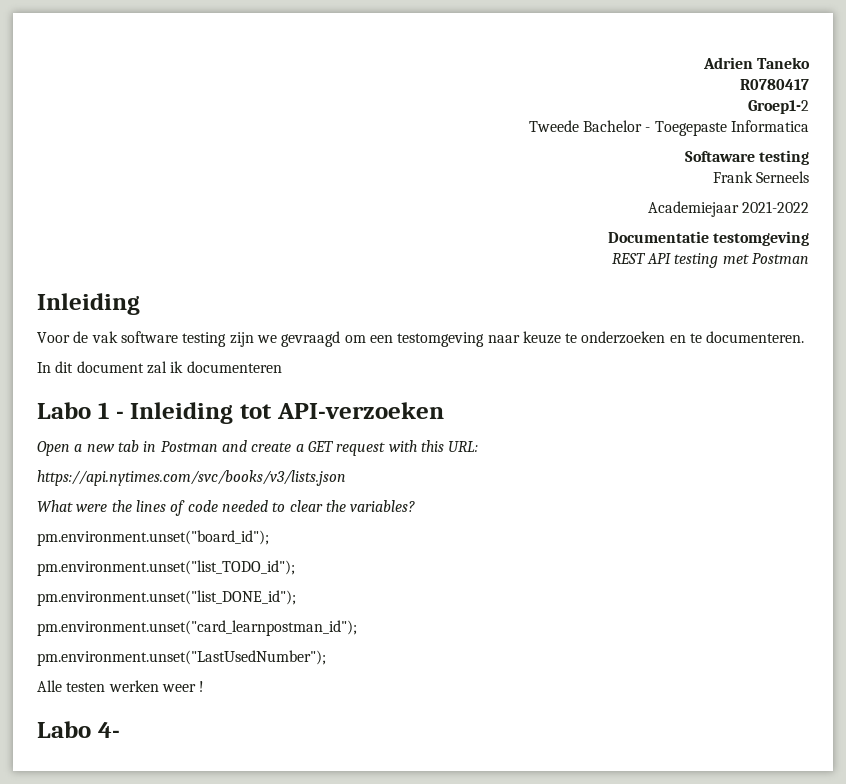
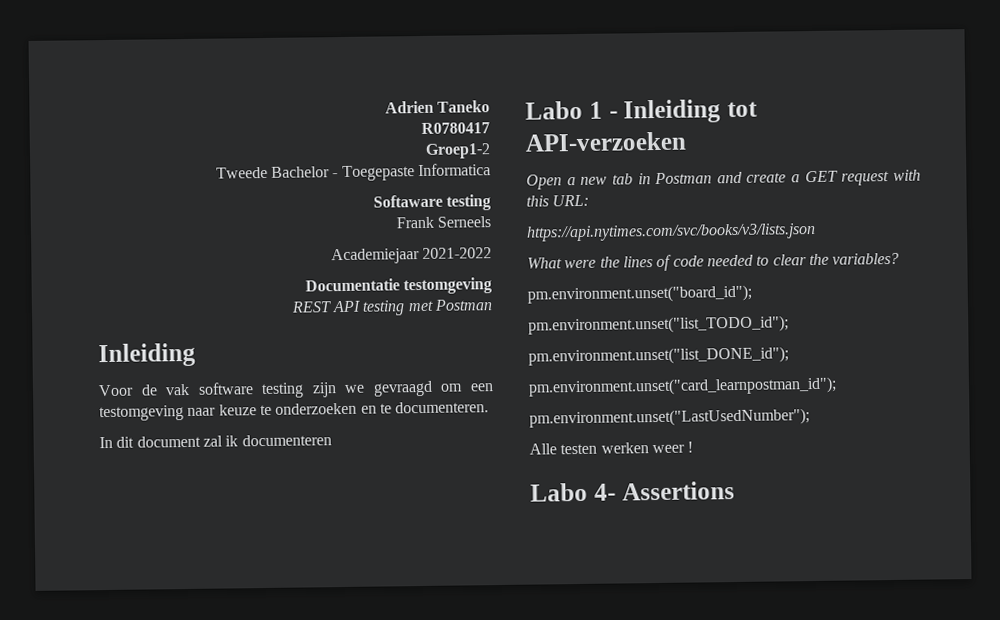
- Labo 4-
+ Labo 4- Assertions

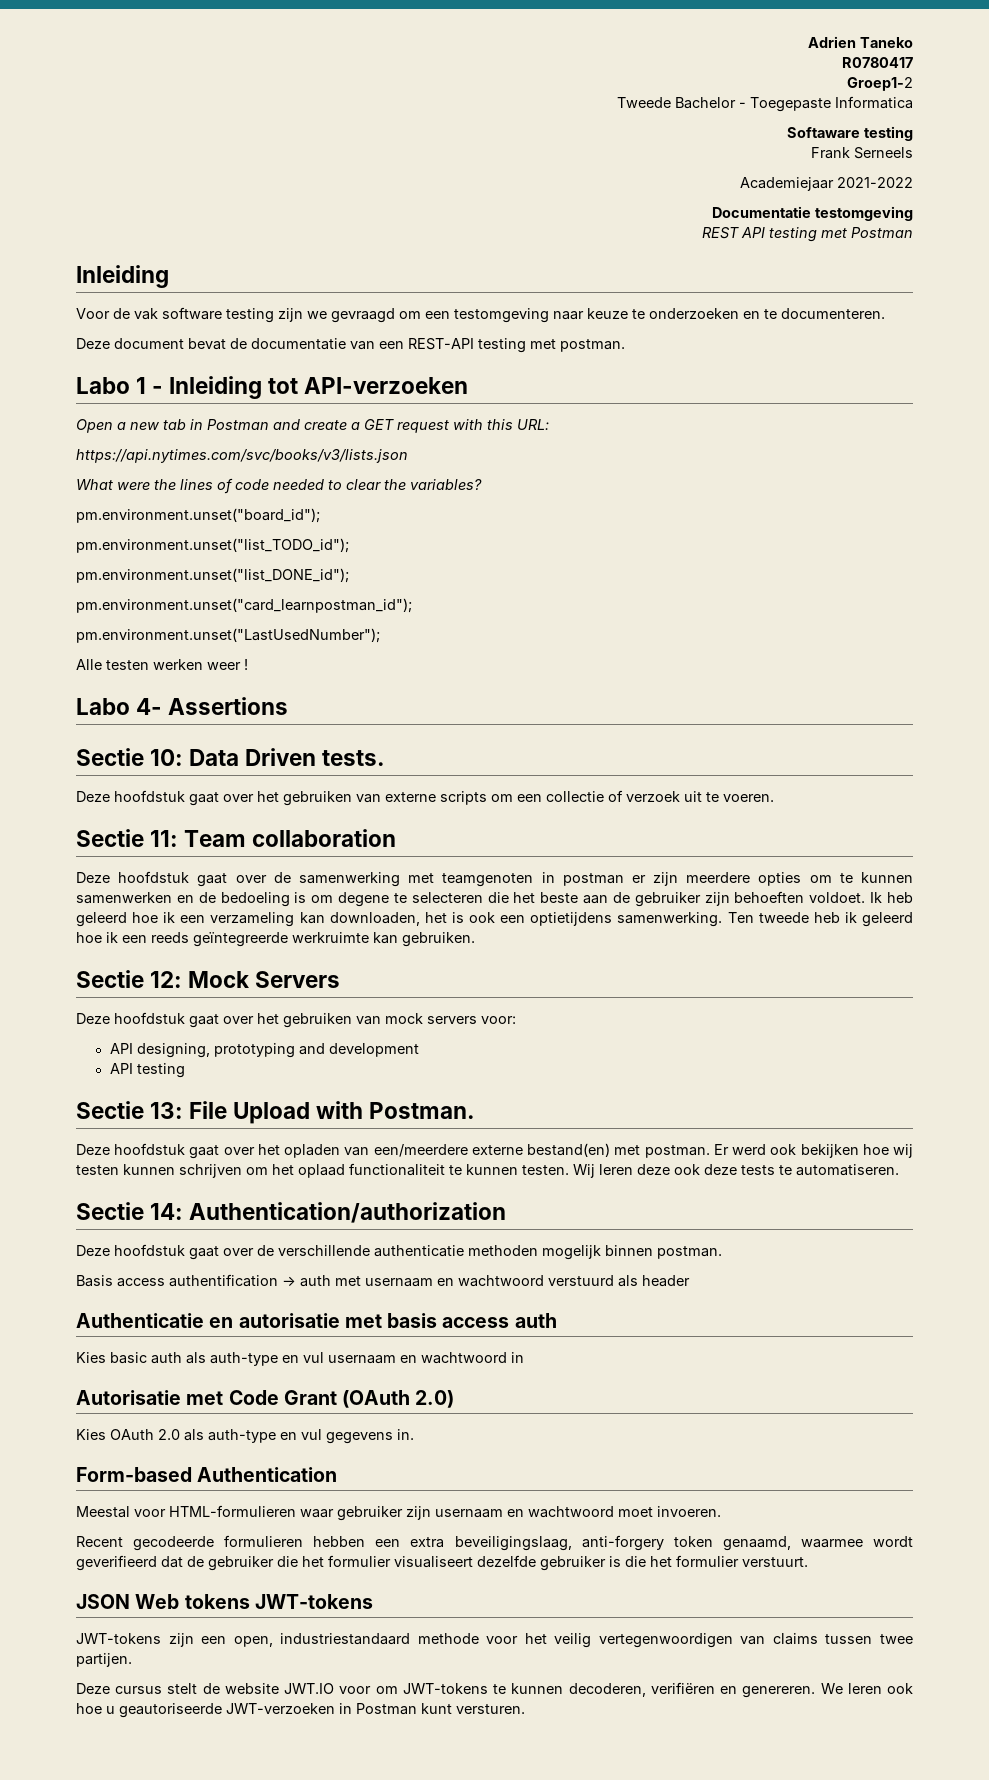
- In dit document zal ik documenteren
+ Deze document bevat de documentatie van een REST-API testing met postman.
+ Sectie 10: Data Driven tests.
+ Deze hoofdstuk gaat over het gebruiken van externe scripts om een collectie of verzoek uit te voeren.
+ Sectie 11: Team collaboration
+ Deze hoofdstuk gaat over de samenwerking met teamgenoten in postman er zijn meerdere opties om te kunnen samenwerken en de bedoeling is om degene te selecteren die het beste aan de gebruiker zijn behoeften voldoet. Ik heb geleerd hoe ik een verzameling kan downloaden, het is ook een optietijdens samenwerking. Ten tweede heb ik geleerd hoe ik een reeds geïntegreerde werkruimte kan gebruiken.
+ Sectie 12: Mock Servers
+ Deze hoofdstuk gaat over het gebruiken van mock servers voor:
+ API designing, prototyping and development
+ API testing
+ Sectie 13: File Upload with Postman.
+ Deze hoofdstuk gaat over het opladen van een/meerdere externe bestand(en) met postman. Er werd ook bekijken hoe wij testen kunnen schrijven om het oplaad functionaliteit te kunnen testen. Wij leren deze ook deze tests te automatiseren.
+ Sectie 14: Authentication/authorization
+ Deze hoofdstuk gaat over de verschillende authenticatie methoden mogelijk binnen postman.
+ Basis access authentification → auth met usernaam en wachtwoord verstuurd als header
+ Authenticatie en autorisatie met basis access auth
+ Kies basic auth als auth-type en vul usernaam en wachtwoord in
+ Autorisatie met Code Grant (OAuth 2.0)
+ Kies OAuth 2.0 als auth-type en vul gegevens in.
+ Form-based Authentication
+ Meestal voor HTML-formulieren waar gebruiker zijn usernaam en wachtwoord moet invoeren.
+ Recent gecodeerde formulieren hebben een extra beveiligingslaag, anti-forgery token genaamd, waarmee wordt geverifieerd dat de gebruiker die het formulier visualiseert dezelfde gebruiker is die het formulier verstuurt.
+ JSON Web tokens JWT-tokens
+ JWT-tokens zijn een open, industriestandaard methode voor het veilig vertegenwoordigen van claims tussen twee partijen.
+ Deze cursus stelt de website JWT.IO voor om JWT-tokens te kunnen decoderen, verifiëren en genereren. We leren ook hoe u geautoriseerde JWT-verzoeken in Postman kunt versturen.

